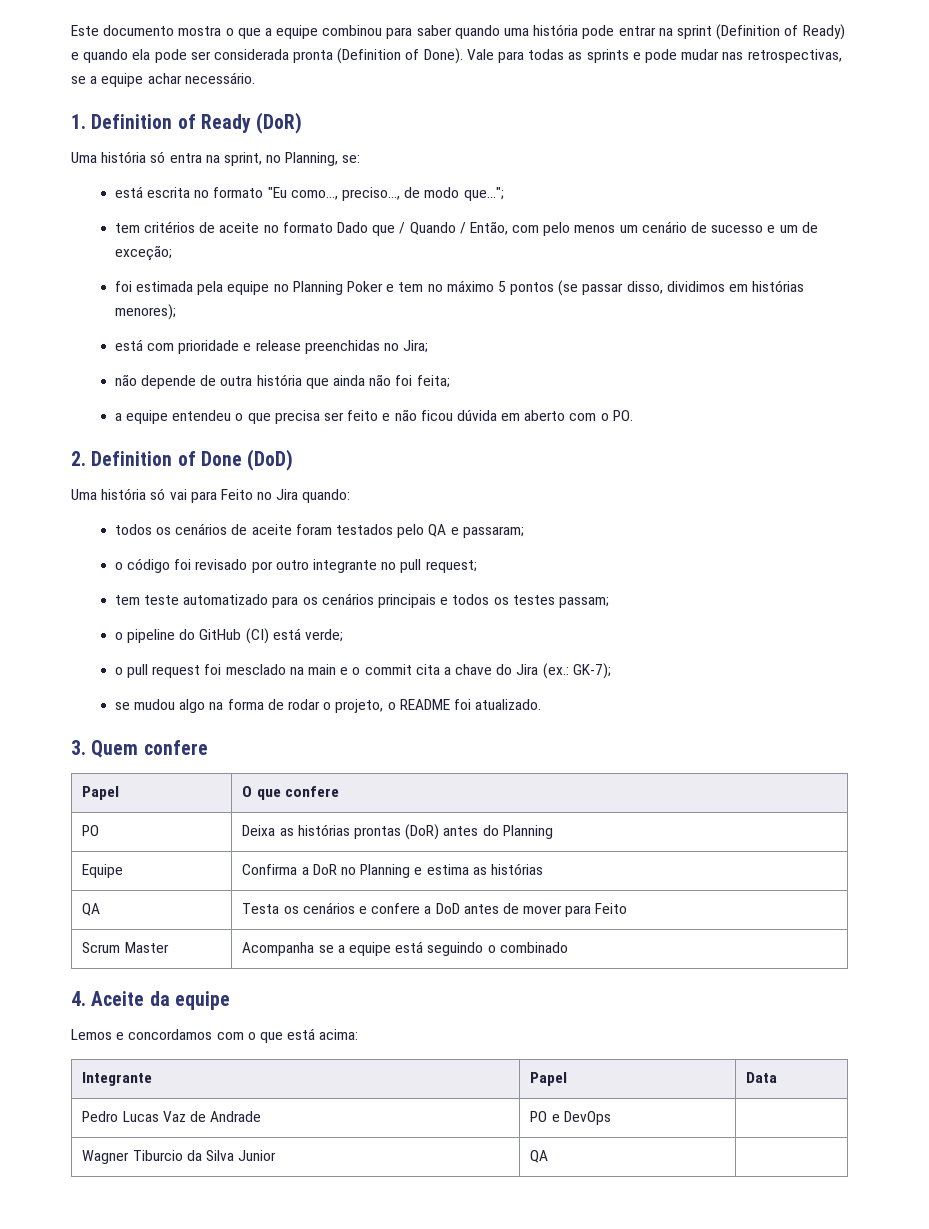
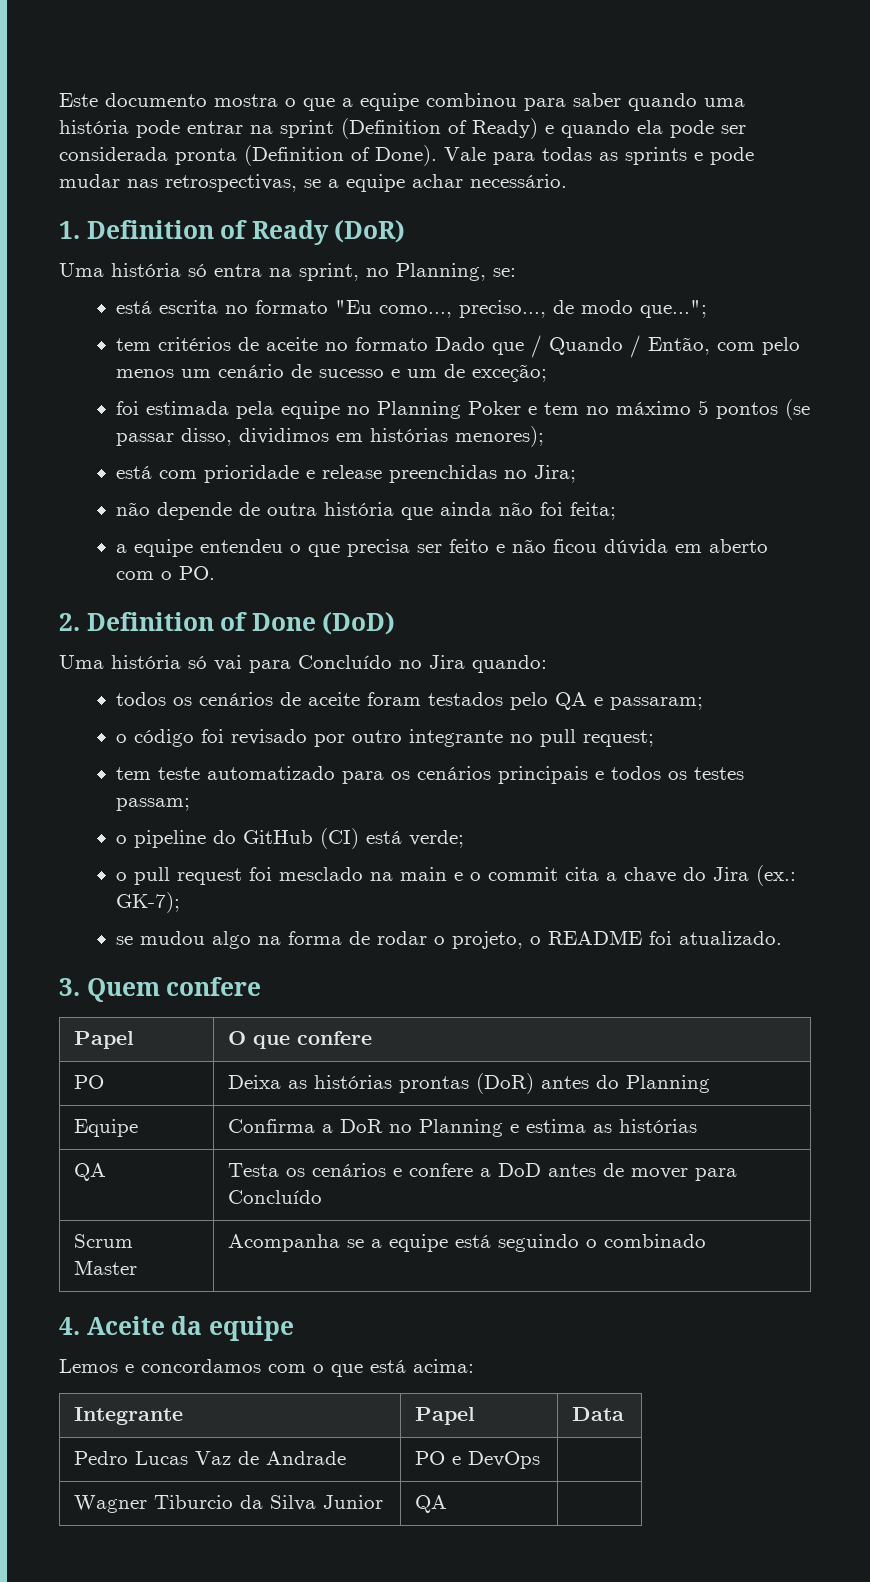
- Uma história só vai para Feito no Jira quando:
+ Uma história só vai para Concluído no Jira quando:
- QA | Testa os cenários e confere a DoD antes de mover para Feito
+ QA | Testa os cenários e confere a DoD antes de mover para Concluído

